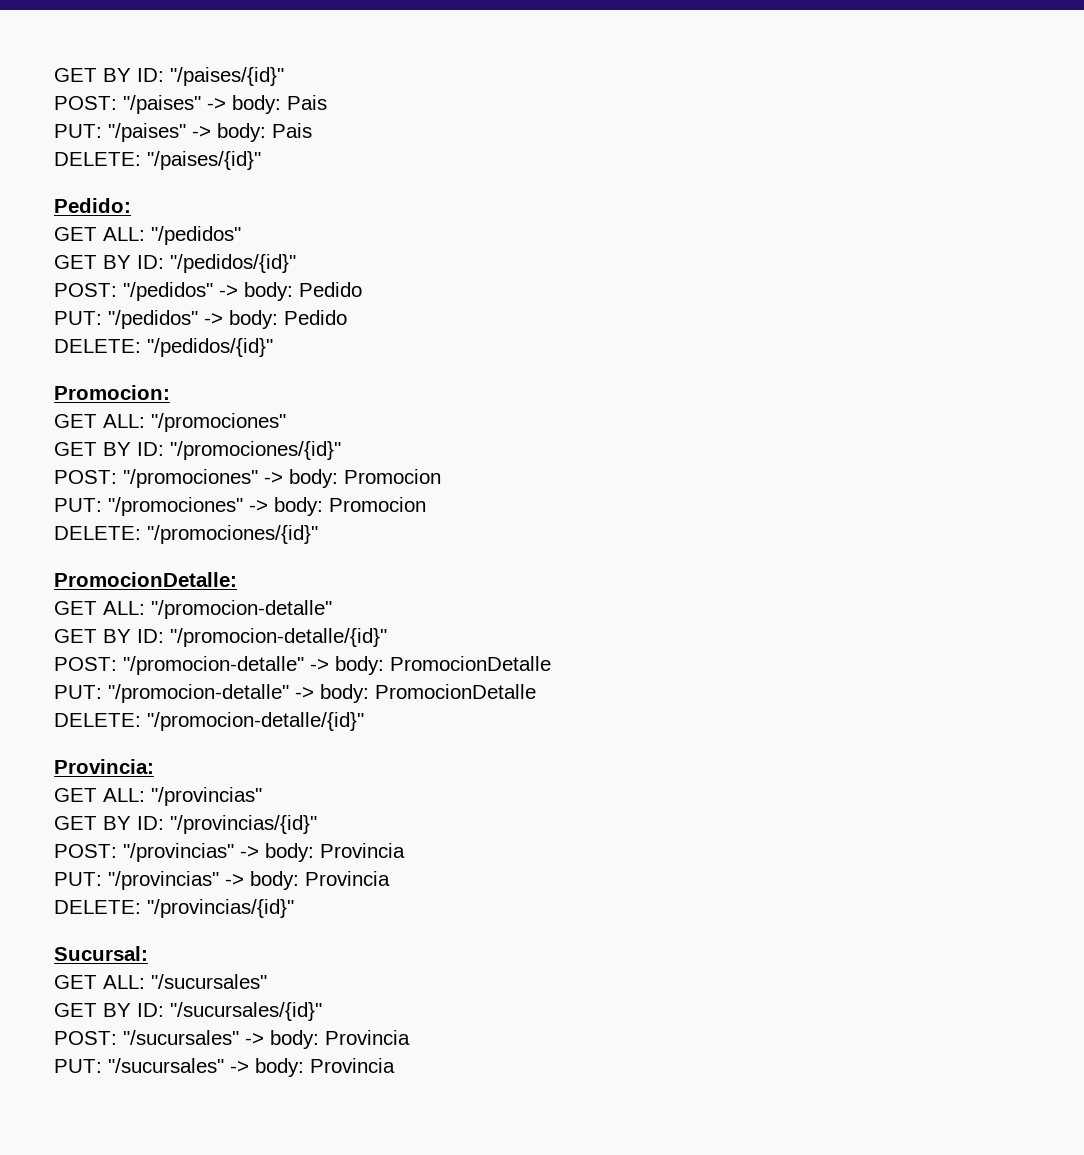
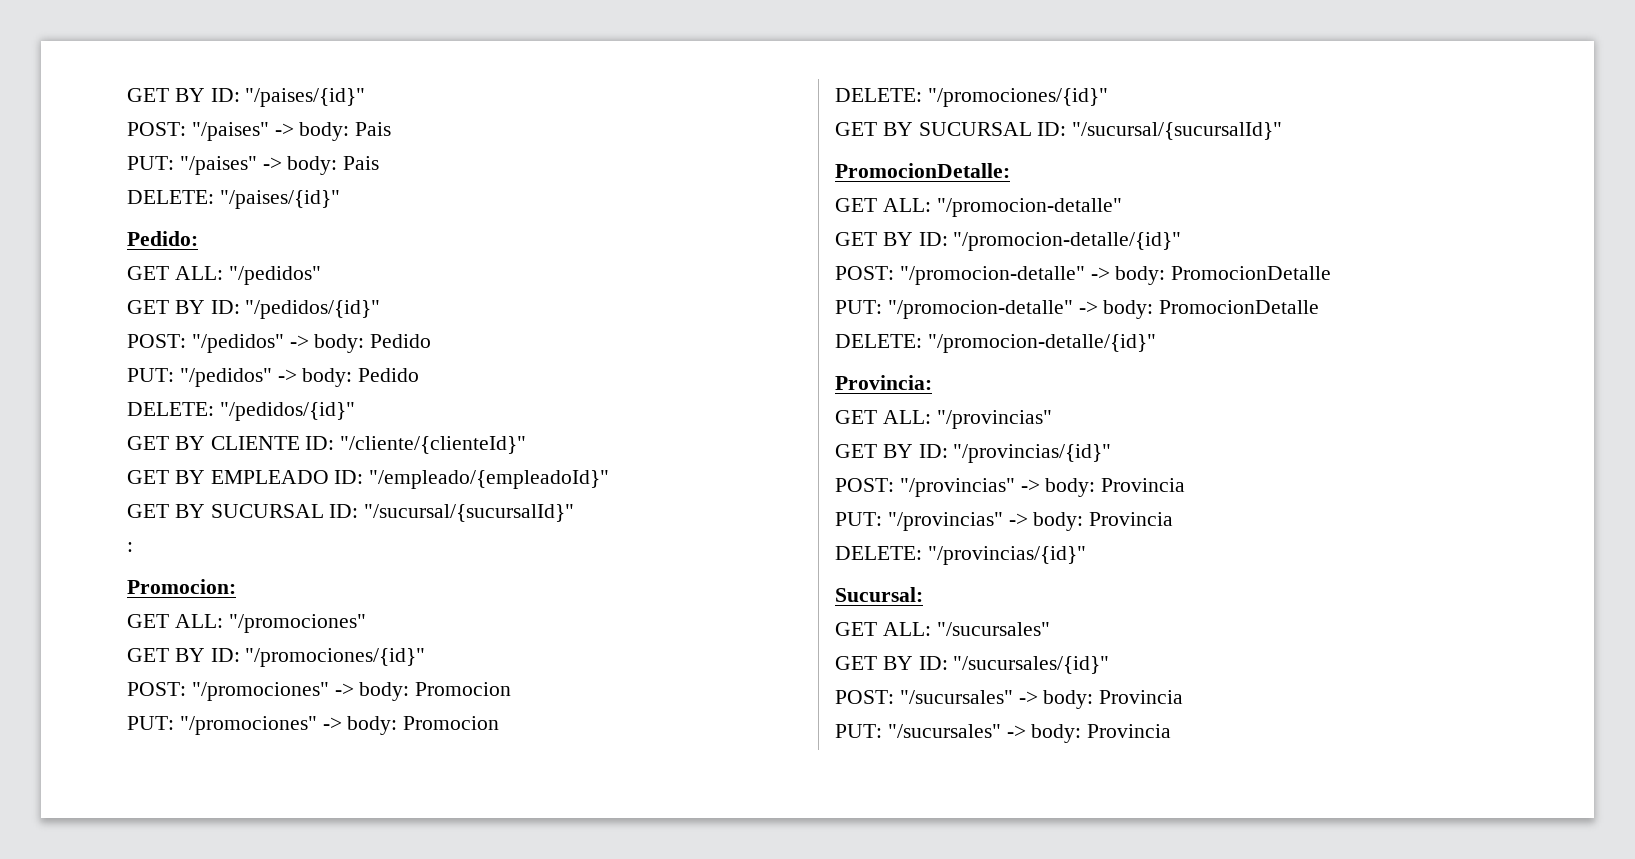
+ GET BY CLIENTE ID: "/cliente/{clienteId}"
+ GET BY EMPLEADO ID: "/empleado/{empleadoId}"
+ GET BY SUCURSAL ID: "/sucursal/{sucursalId}"
+ :
  DELETE: "/promociones/{id}"
+ GET BY SUCURSAL ID: "/sucursal/{sucursalId}"

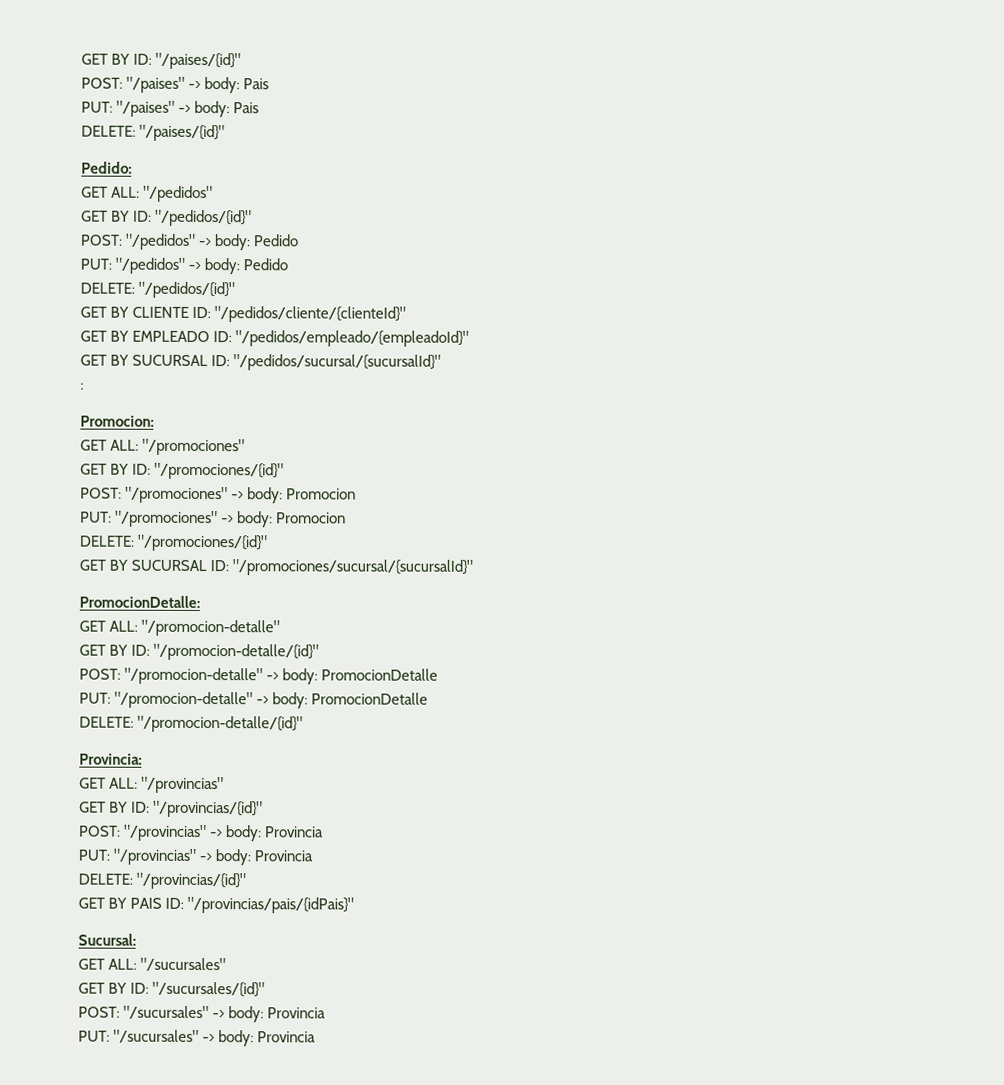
- GET BY CLIENTE ID: "/cliente/{clienteId}"
+ GET BY CLIENTE ID: "/pedidos/cliente/{clienteId}"
- GET BY EMPLEADO ID: "/empleado/{empleadoId}"
- GET BY SUCURSAL ID: "/sucursal/{sucursalId}"
+ GET BY EMPLEADO ID: "/pedidos/empleado/{empleadoId}"
+ GET BY SUCURSAL ID: "/pedidos/sucursal/{sucursalId}"
  DELETE: "/promociones/{id}"
- GET BY SUCURSAL ID: "/sucursal/{sucursalId}"
+ GET BY SUCURSAL ID: "/promociones/sucursal/{sucursalId}"
+ GET BY PAIS ID: "/provincias/pais/{idPais}"

